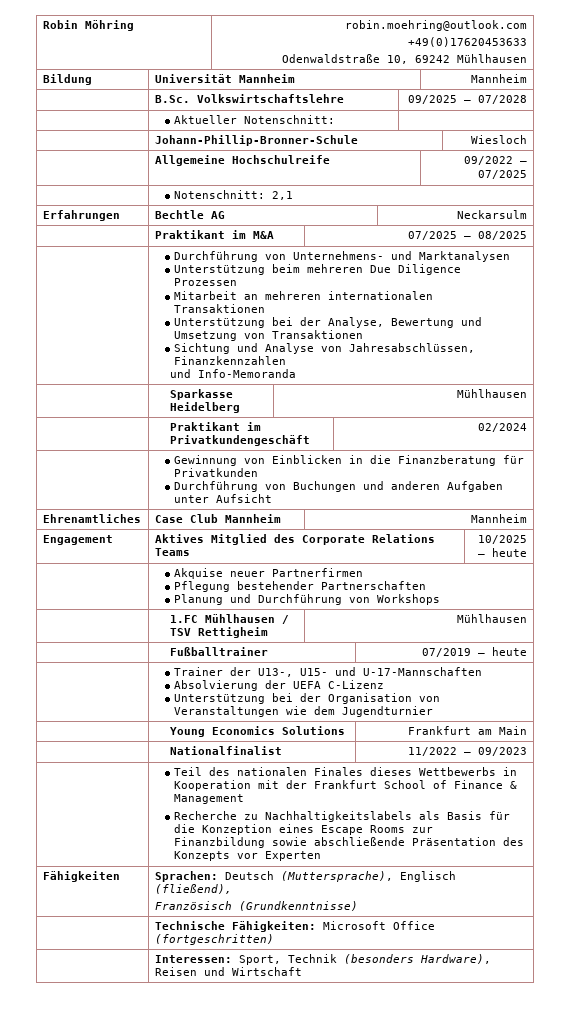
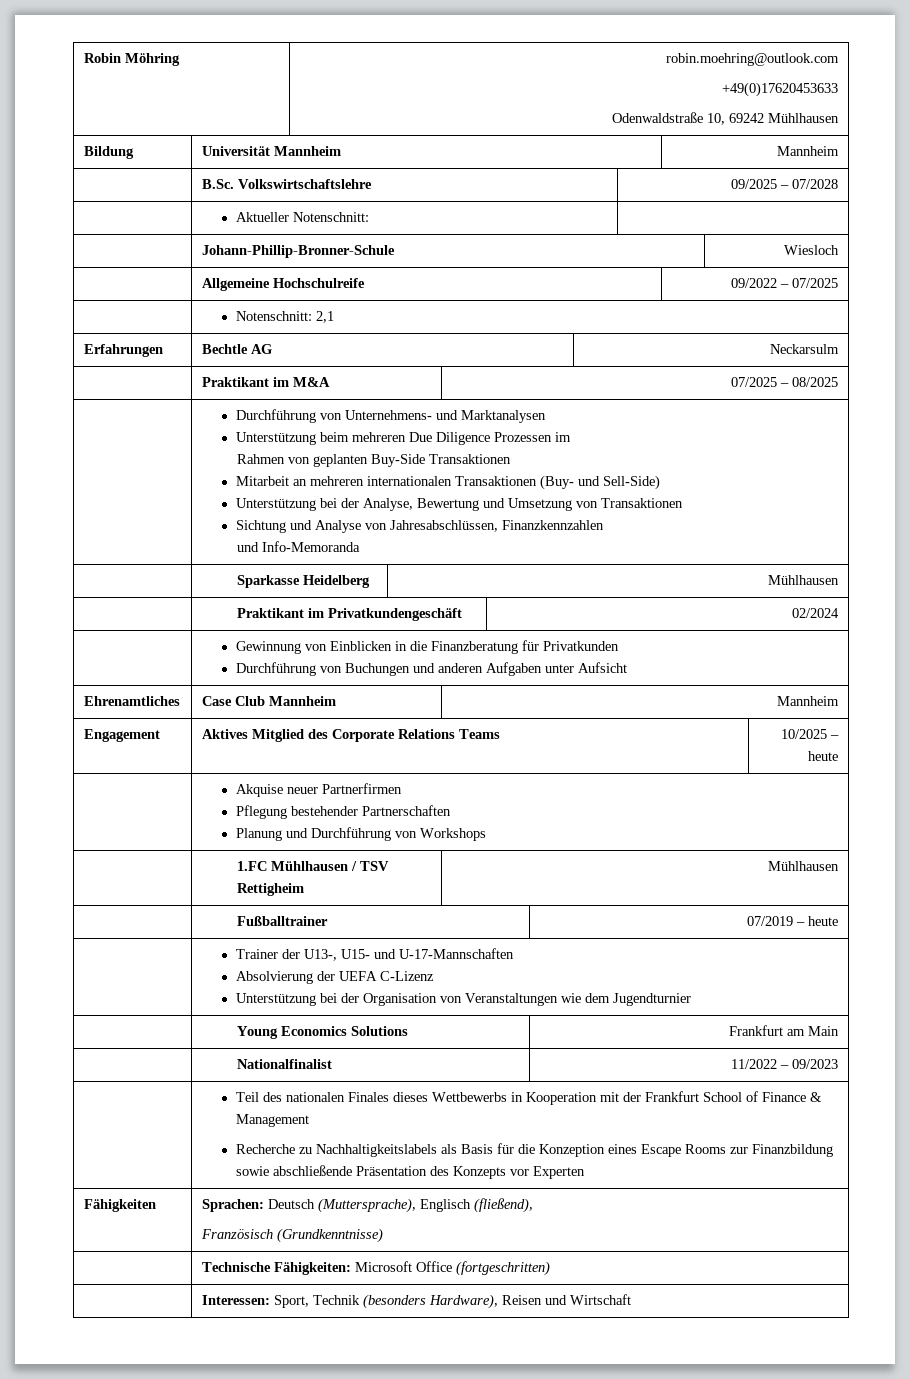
- Unterstützung beim mehreren Due Diligence Prozessen
+ Unterstützung beim mehreren Due Diligence Prozessen im
+ Rahmen von geplanten Buy-Side Transaktionen
- Mitarbeit an mehreren internationalen Transaktionen
+ Mitarbeit an mehreren internationalen Transaktionen (Buy- und Sell-Side)

